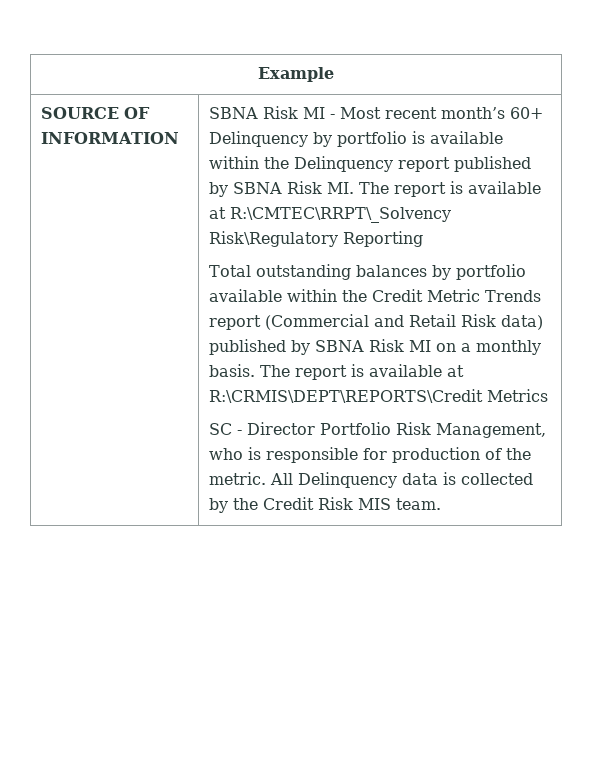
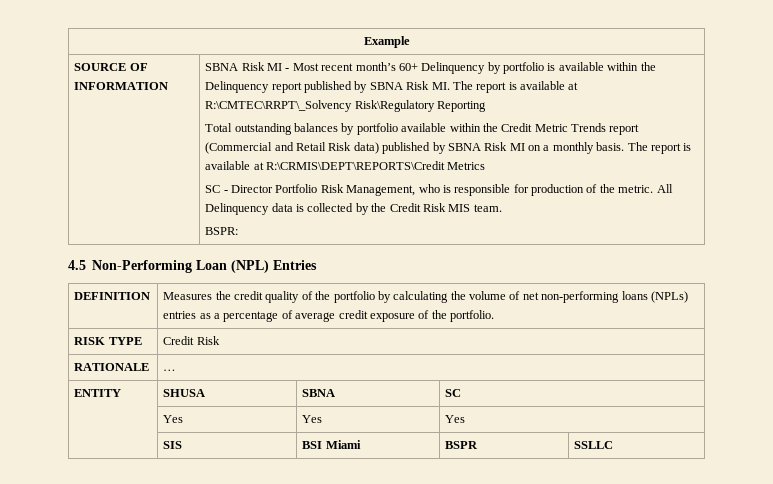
+ BSPR:
+ 4.5 Non-Performing Loan (NPL) Entries
+ DEFINITION | Measures the credit quality of the portfolio by calculating the volume of net non-performing loans (NPLs) entries as a percentage of average credit exposure of the portfolio.
+ RISK TYPE | Credit Risk
+ RATIONALE | …
+ ENTITY | SHUSA | SBNA | SC
+ | Yes | Yes | Yes
+ | SIS | BSI Miami | BSPR | SSLLC

